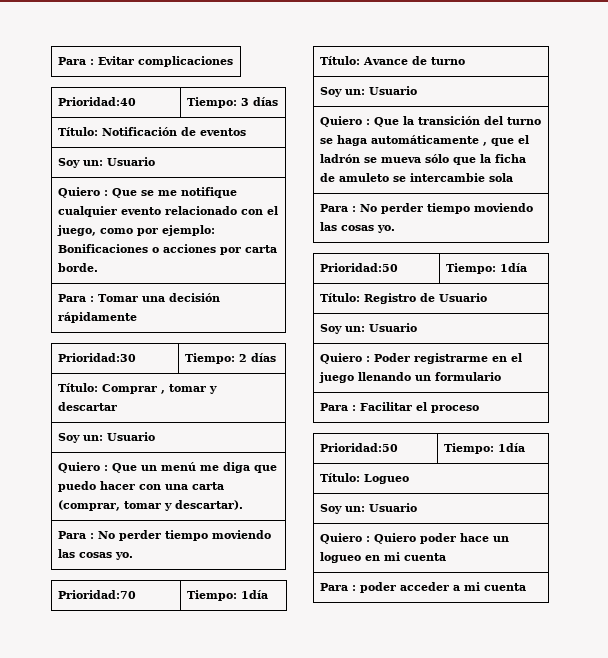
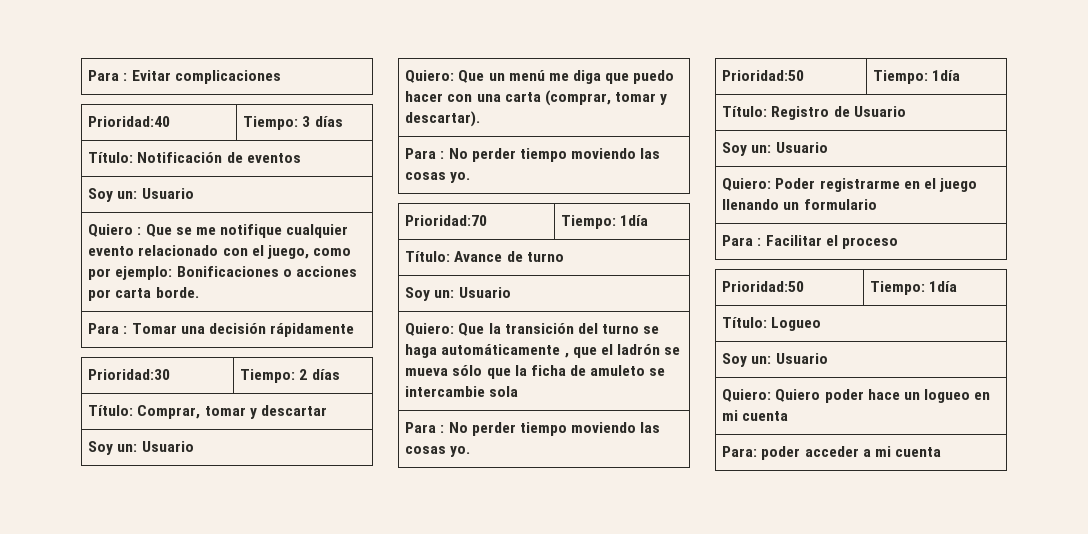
- Título: Comprar , tomar y descartar
+ Título: Comprar, tomar y descartar
- Quiero : Que un menú me diga que puedo hacer con una carta (comprar, tomar y descartar).
+ Quiero: Que un menú me diga que puedo hacer con una carta (comprar, tomar y descartar).
- Quiero : Que la transición del turno se haga automáticamente , que el ladrón se mueva sólo que la ficha de amuleto se intercambie sola
+ Quiero: Que la transición del turno se haga automáticamente , que el ladrón se mueva sólo que la ficha de amuleto se intercambie sola
- Quiero : Poder registrarme en el juego llenando un formulario
+ Quiero: Poder registrarme en el juego llenando un formulario
- Quiero : Quiero poder hace un logueo en mi cuenta
+ Quiero: Quiero poder hace un logueo en mi cuenta
- Para : poder acceder a mi cuenta
+ Para: poder acceder a mi cuenta

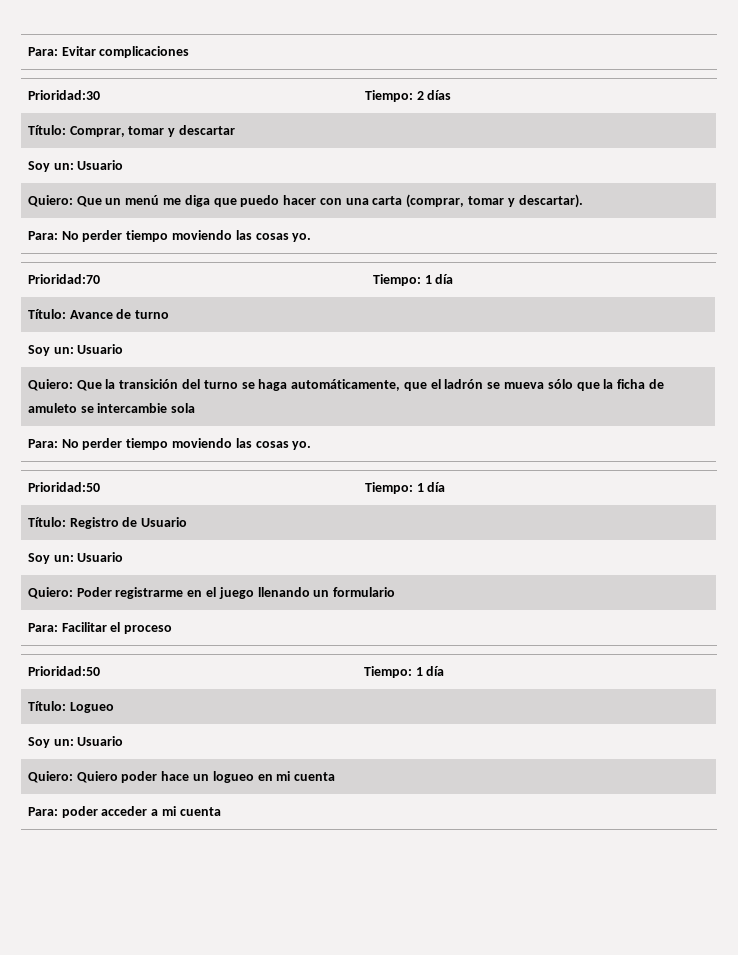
- Para : Evitar complicaciones
+ Para: Evitar complicaciones
- Prioridad:40 | Tiempo: 3 días
- Título: Notificación de eventos
- Soy un: Usuario
- Quiero : Que se me notifique cualquier evento relacionado con el juego, como por ejemplo: Bonificaciones o acciones por carta borde.
- Para : Tomar una decisión rápidamente
  Quiero: Que un menú me diga que puedo hacer con una carta (comprar, tomar y descartar).
- Para : No perder tiempo moviendo las cosas yo.
+ Para: No perder tiempo moviendo las cosas yo.
- Prioridad:70 | Tiempo: 1día
+ Prioridad:70 | Tiempo: 1 día
- Quiero: Que la transición del turno se haga automáticamente , que el ladrón se mueva sólo que la ficha de amuleto se intercambie sola
- Para : No perder tiempo moviendo las cosas yo.
- Prioridad:50 | Tiempo: 1día
+ Quiero: Que la transición del turno se haga automáticamente, que el ladrón se mueva sólo que la ficha de amuleto se intercambie sola
+ Para: No perder tiempo moviendo las cosas yo.
+ Prioridad:50 | Tiempo: 1 día
- Para : Facilitar el proceso
- Prioridad:50 | Tiempo: 1día
+ Para: Facilitar el proceso
+ Prioridad:50 | Tiempo: 1 día

